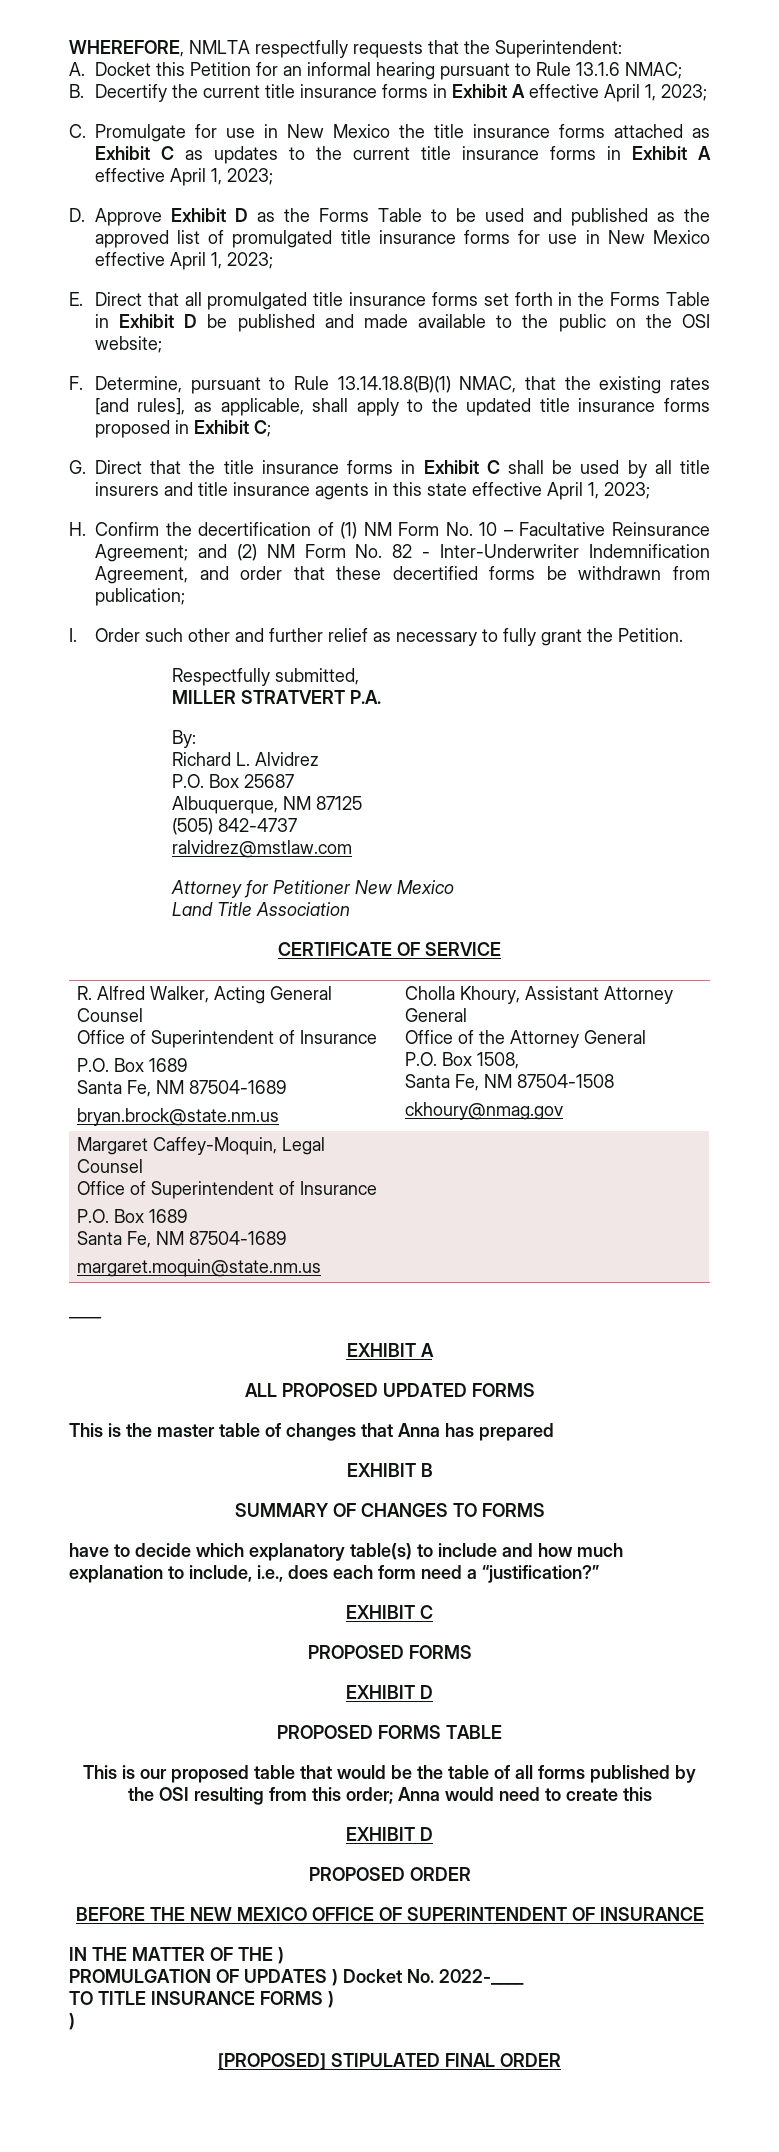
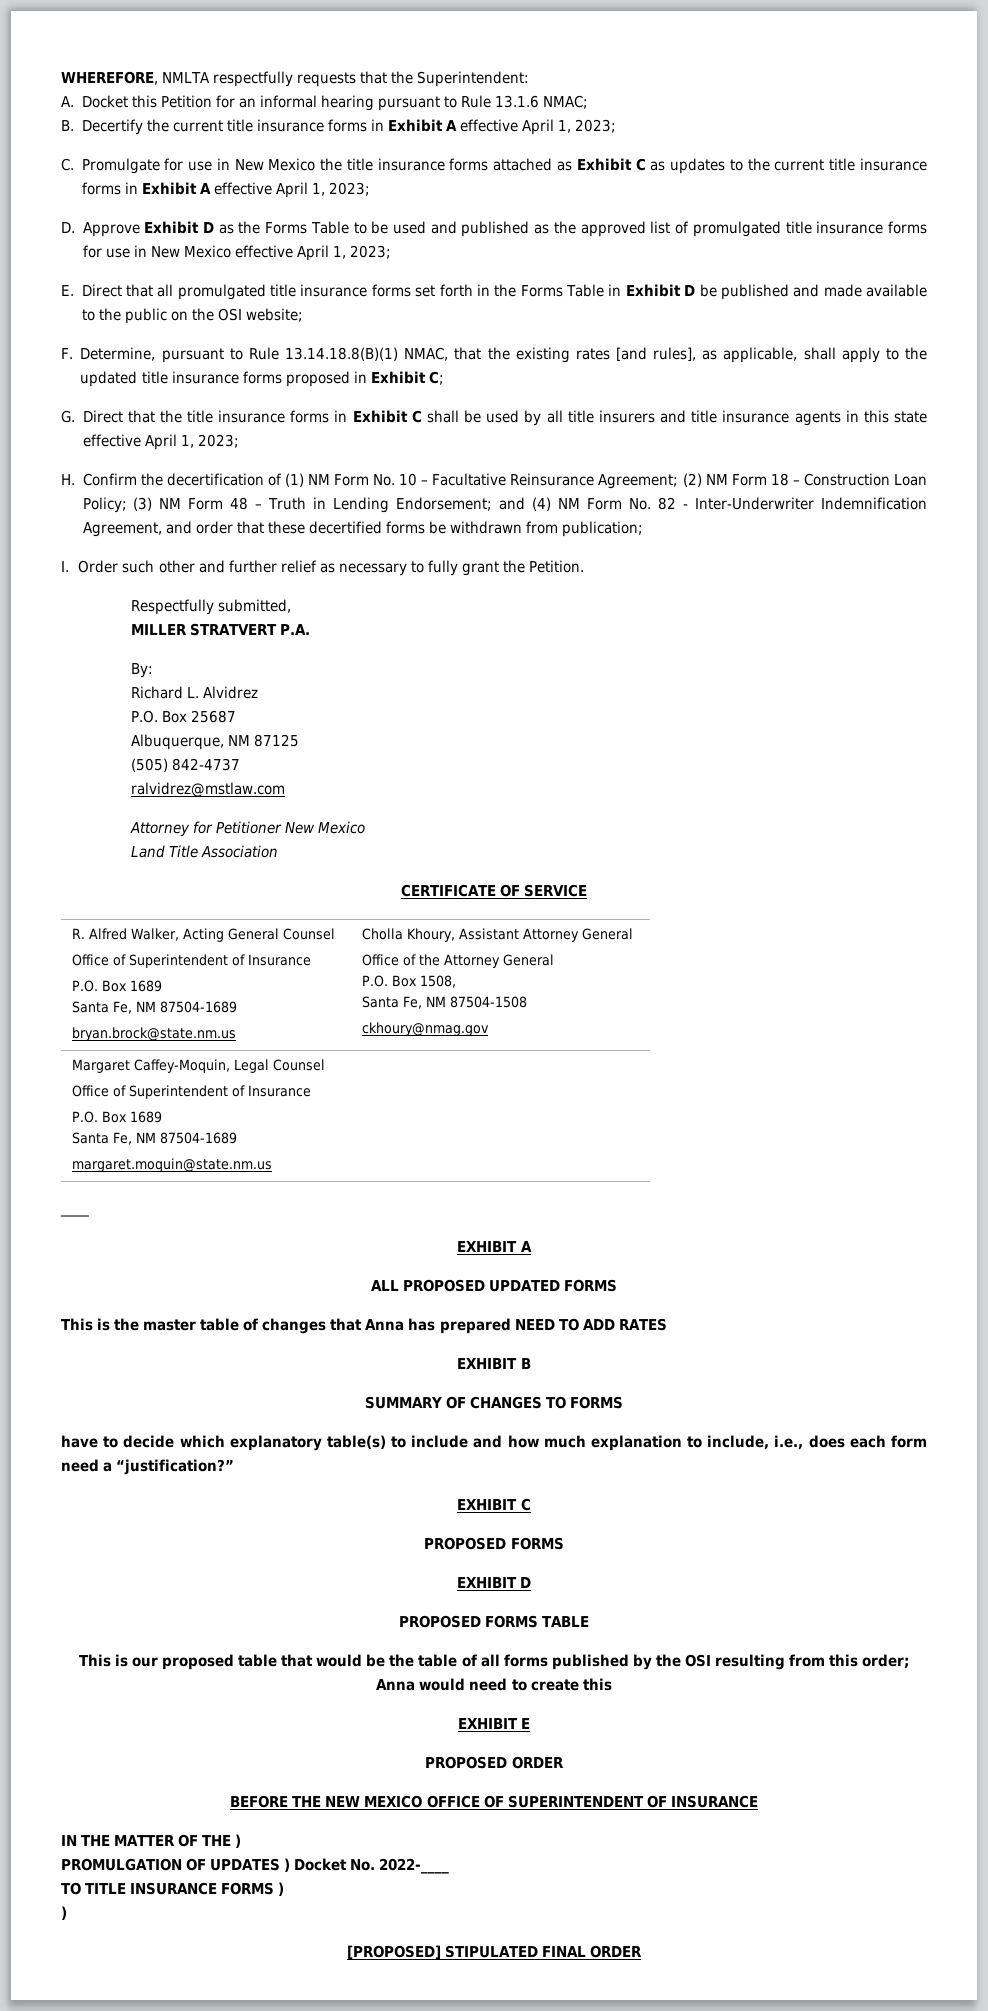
- H. Confirm the decertification of (1) NM Form No. 10 – Facultative Reinsurance Agreement; and (2) NM Form No. 82 - Inter-Underwriter Indemnification Agreement, and order that these decertified forms be withdrawn from publication;
+ H. Confirm the decertification of (1) NM Form No. 10 – Facultative Reinsurance Agreement; (2) NM Form 18 – Construction Loan Policy; (3) NM Form 48 – Truth in Lending Endorsement; and (4) NM Form No. 82 - Inter-Underwriter Indemnification Agreement, and order that these decertified forms be withdrawn from publication;
- This is the master table of changes that Anna has prepared
+ This is the master table of changes that Anna has prepared NEED TO ADD RATES
  This is our proposed table that would be the table of all forms published by the OSI resulting from this order; Anna would need to create this
- EXHIBIT D
+ EXHIBIT E

